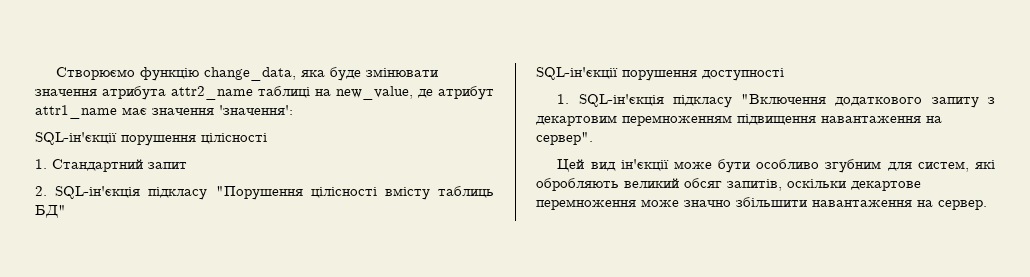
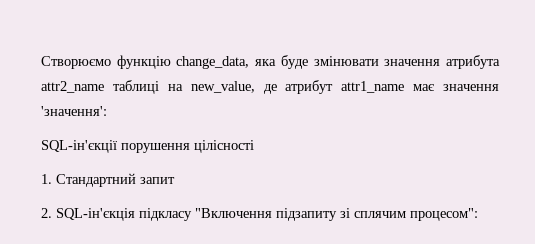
- 2. SQL-ін'єкція підкласу "Порушення цілісності вмісту таблиць БД"
- SQL-ін'єкції порушення доступності
- 1. SQL-ін'єкція підкласу "Включення додаткового запиту з декартовим перемноженням підвищення навантаження на сервер".
- Цей вид ін'єкції може бути особливо згубним для систем, які обробляють великий обсяг запитів, оскільки декартове перемноження може значно збільшити навантаження на сервер.
+ 2. SQL-ін'єкція підкласу "Включення підзапиту зі сплячим процесом":

